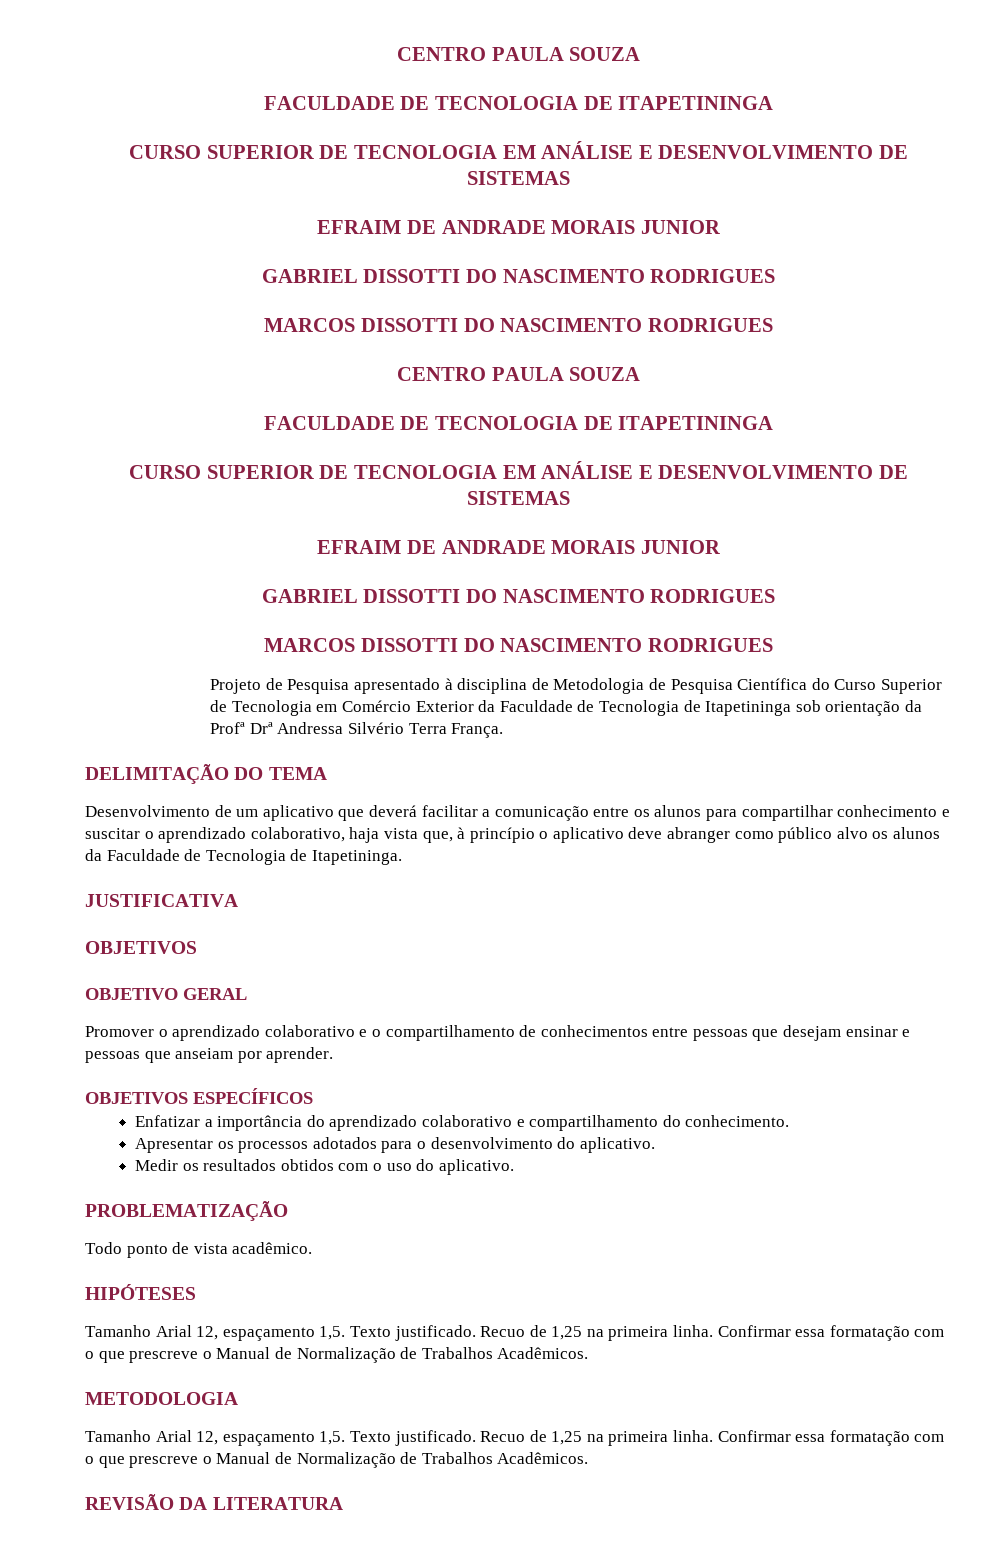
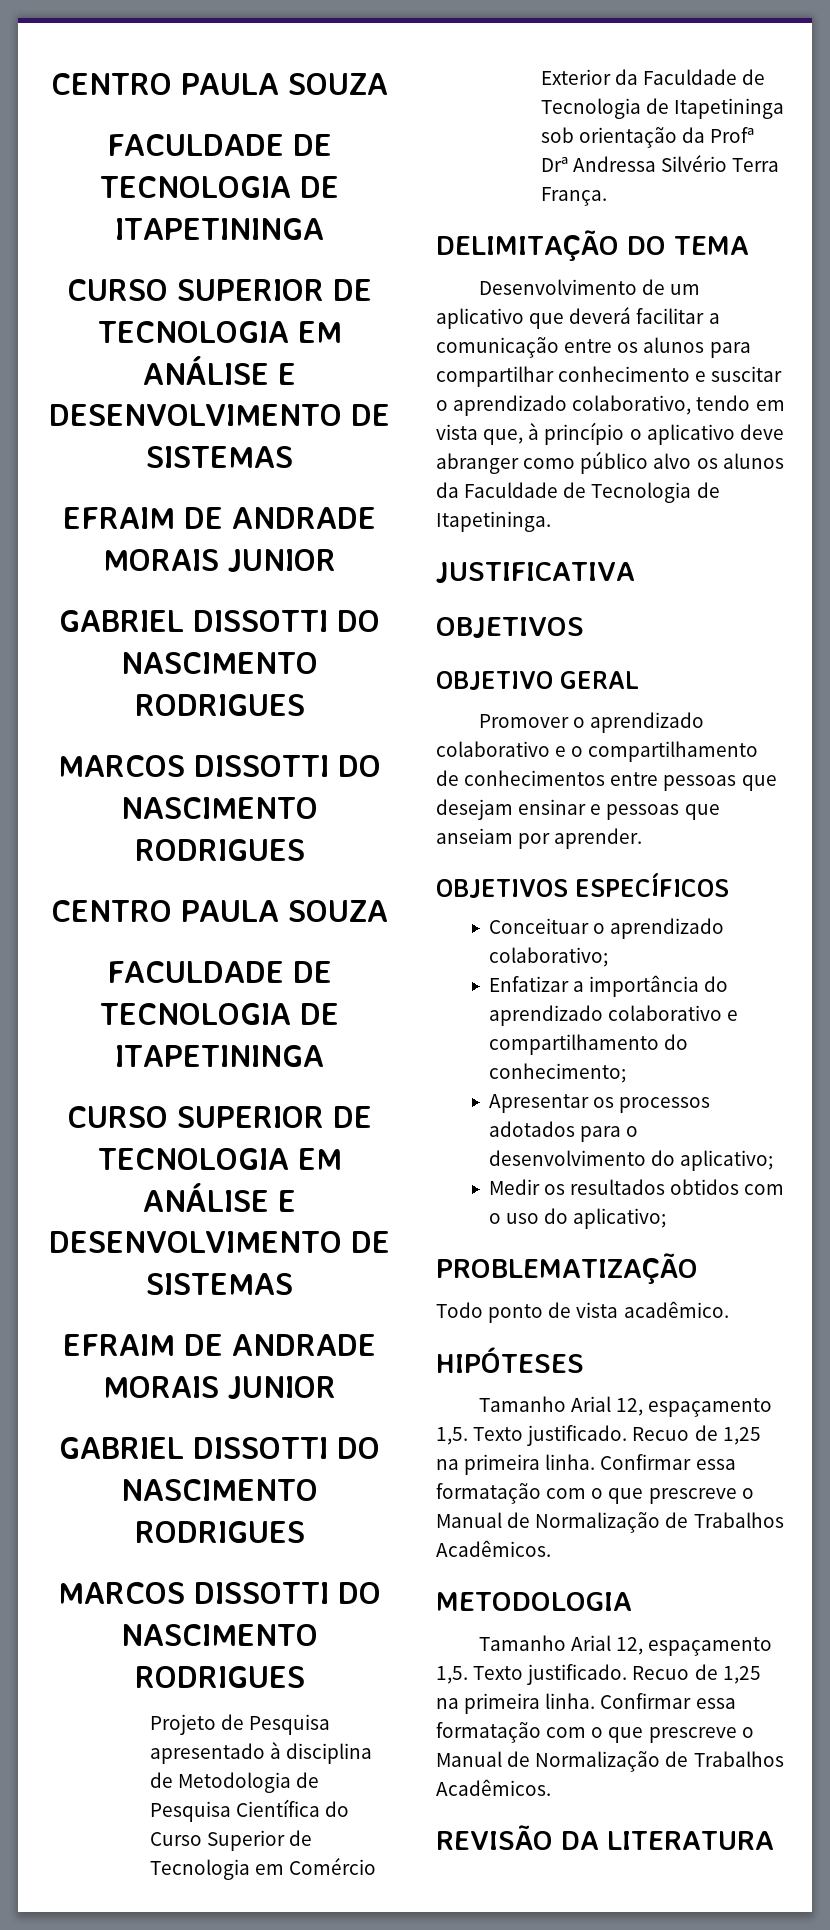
- Desenvolvimento de um aplicativo que deverá facilitar a comunicação entre os alunos para compartilhar conhecimento e suscitar o aprendizado colaborativo, haja vista que, à princípio o aplicativo deve abranger como público alvo os alunos da Faculdade de Tecnologia de Itapetininga.
+ Desenvolvimento de um aplicativo que deverá facilitar a comunicação entre os alunos para compartilhar conhecimento e suscitar o aprendizado colaborativo, tendo em vista que, à princípio o aplicativo deve abranger como público alvo os alunos da Faculdade de Tecnologia de Itapetininga.
+ Conceituar o aprendizado colaborativo;
- Enfatizar a importância do aprendizado colaborativo e compartilhamento do conhecimento.
+ Enfatizar a importância do aprendizado colaborativo e compartilhamento do conhecimento;
- Apresentar os processos adotados para o desenvolvimento do aplicativo.
+ Apresentar os processos adotados para o desenvolvimento do aplicativo;
- Medir os resultados obtidos com o uso do aplicativo.
+ Medir os resultados obtidos com o uso do aplicativo;

